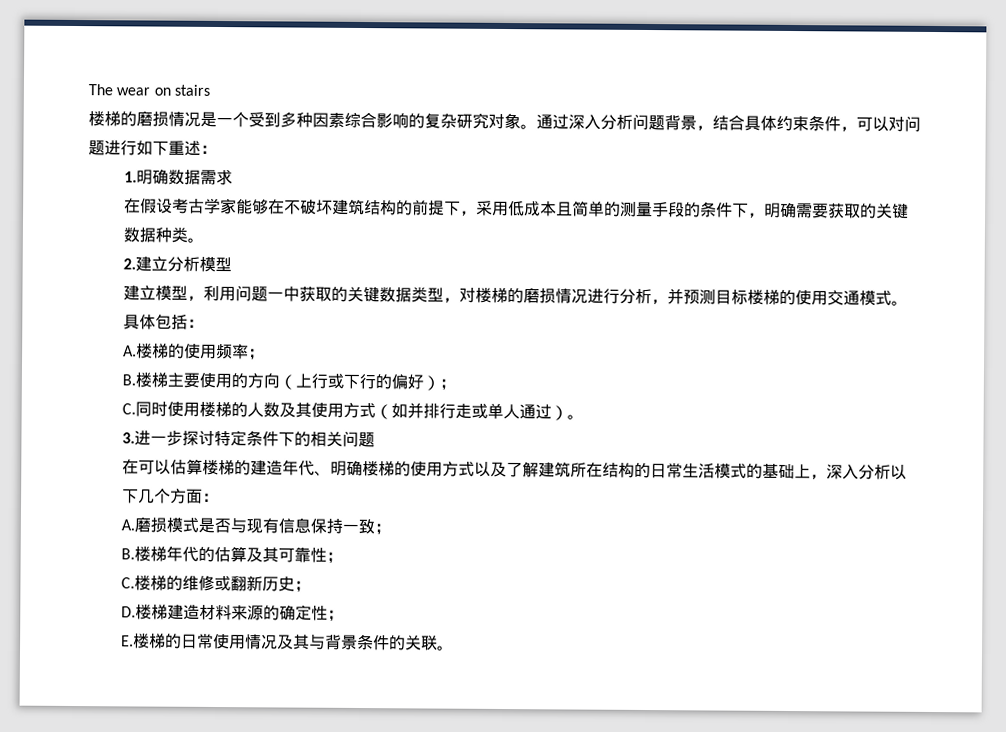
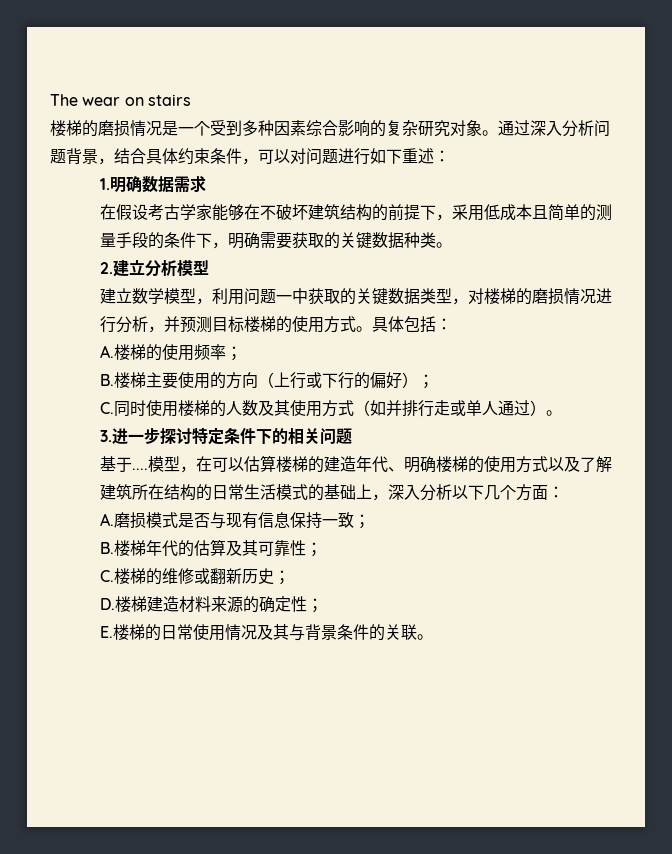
- 建立模型，利用问题一中获取的关键数据类型，对楼梯的磨损情况进行分析，并预测目标楼梯的使用交通模式。
+ 建立数学模型，利用问题一中获取的关键数据类型，对楼梯的磨损情况进行分析，并预测目标楼梯的使用方式。
- 在可以估算楼梯的建造年代、明确楼梯的使用方式以及了解建筑所在结构的日常生活模式的基础上，深入分析以下几个方面：
+ 基于....模型，在可以估算楼梯的建造年代、明确楼梯的使用方式以及了解建筑所在结构的日常生活模式的基础上，深入分析以下几个方面：

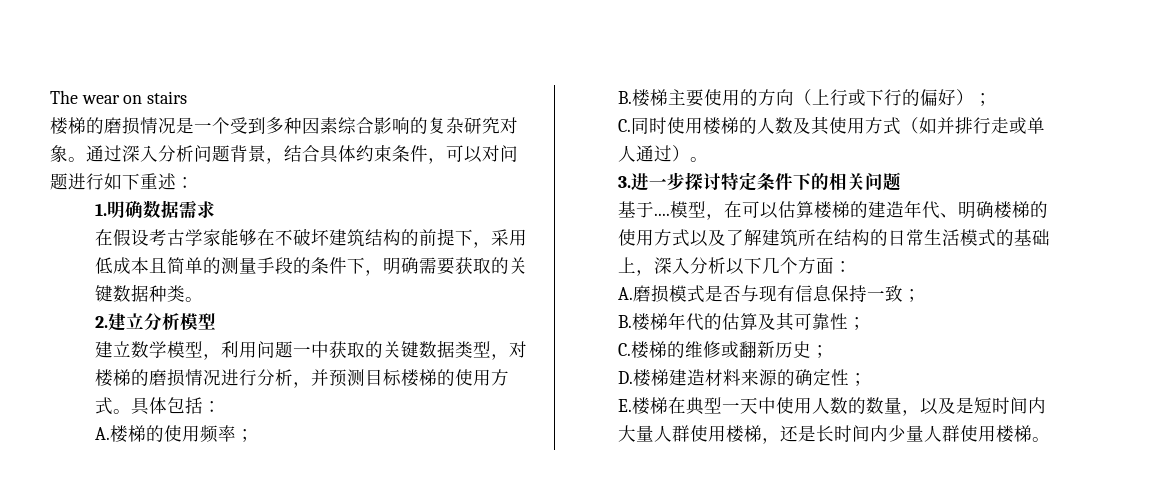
- E.楼梯的日常使用情况及其与背景条件的关联。
+ E.楼梯在典型一天中使用人数的数量，以及是短时间内大量人群使用楼梯，还是长时间内少量人群使用楼梯。

